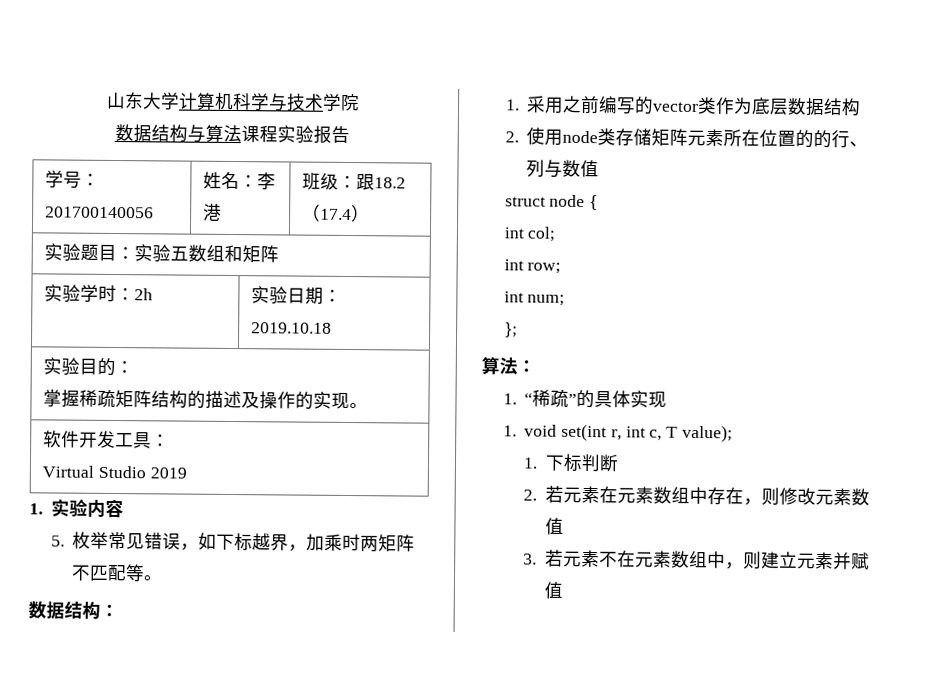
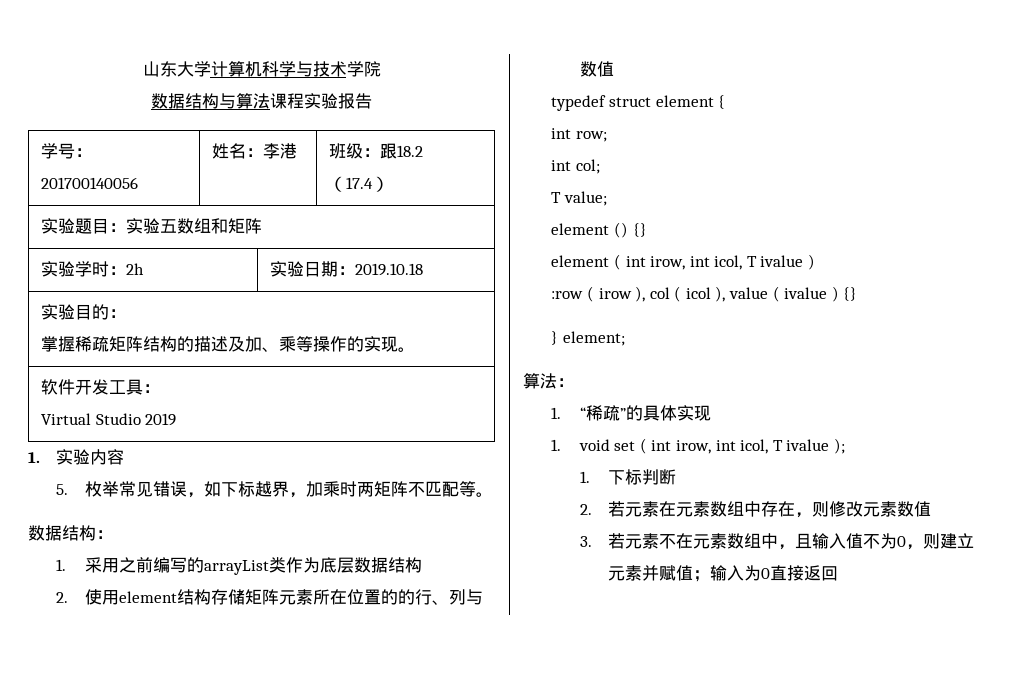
  实验目的：
- 掌握稀疏矩阵结构的描述及操作的实现。
+ 掌握稀疏矩阵结构的描述及加、乘等操作的实现。
- 1.采用之前编写的vector类作为底层数据结构
+ 1.采用之前编写的arrayList类作为底层数据结构
- 2.使用node类存储矩阵元素所在位置的的行、列与数值
+ 2.使用element结构存储矩阵元素所在位置的的行、列与数值
- struct node {
+ typedef struct element {
- int col;
- int num;
- };
+ int col;
+ T value;
+ element () {}
+ element ( int irow, int icol, T ivalue )
+ :row ( irow ), col ( icol ), value ( ivalue ) {}
+ } element;
- 1. void set(int r, int c, T value);
+ 1. void set ( int irow, int icol, T ivalue );
- 3.若元素不在元素数组中，则建立元素并赋值
+ 3.若元素不在元素数组中，且输入值不为0，则建立元素并赋值；输入为0直接返回

